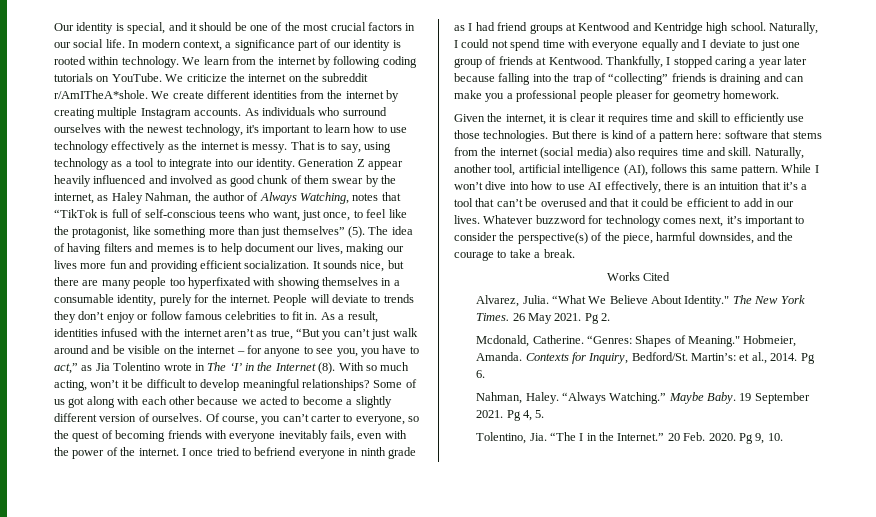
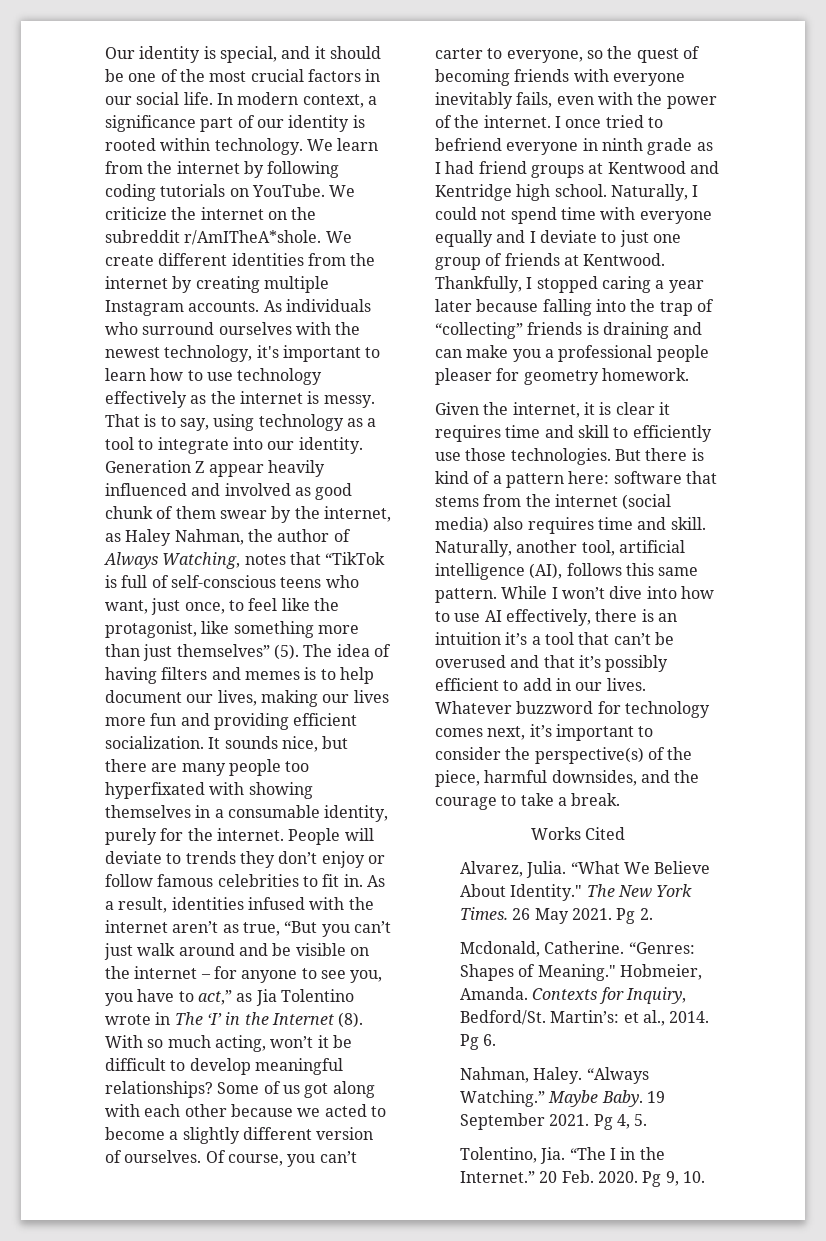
- While I won’t dive into how to use AI effectively, there is an intuition that it’s a tool that can’t be overused and that it could be efficient to add in our lives.
+ While I won’t dive into how to use AI effectively, there is an intuition it’s a tool that can’t be overused and that it’s possibly efficient to add in our lives.

